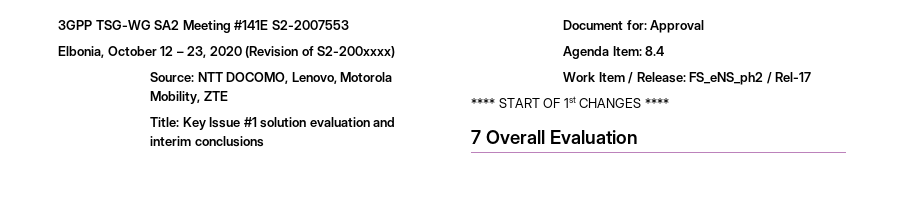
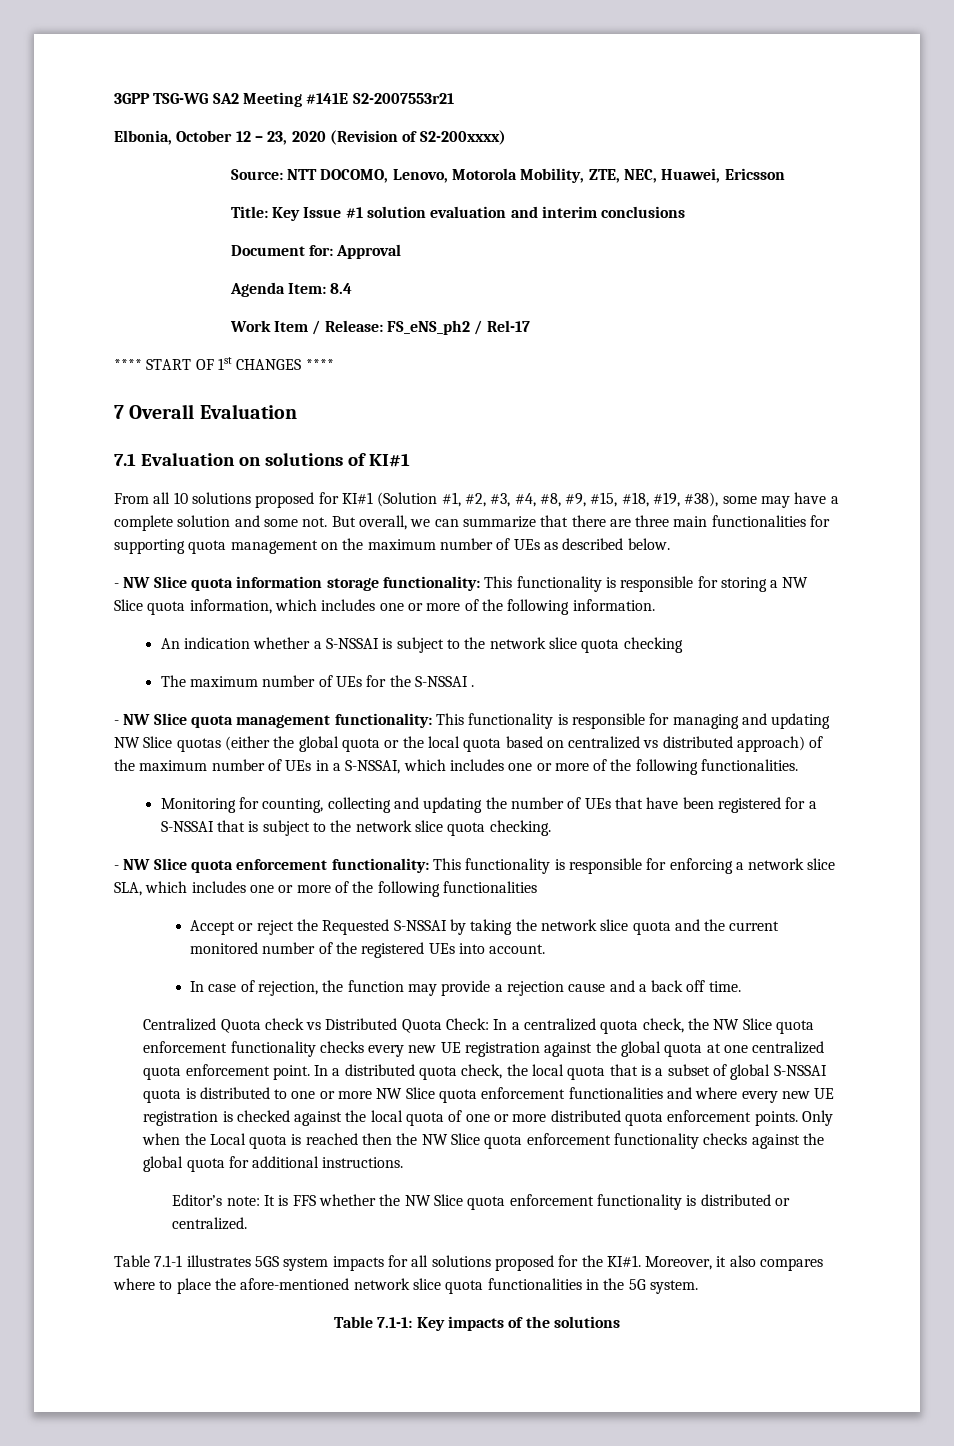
- 3GPP TSG-WG SA2 Meeting #141E S2-2007553
+ 3GPP TSG-WG SA2 Meeting #141E S2-2007553r21
- Source: NTT DOCOMO, Lenovo, Motorola Mobility, ZTE
+ Source: NTT DOCOMO, Lenovo, Motorola Mobility, ZTE, NEC, Huawei, Ericsson
+ 7.1 Evaluation on solutions of KI#1
+ From all 10 solutions proposed for KI#1 (Solution #1, #2, #3, #4, #8, #9, #15, #18, #19, #38), some may have a complete solution and some not. But overall, we can summarize that there are three main functionalities for supporting quota management on the maximum number of UEs as described below.
+ - NW Slice quota information storage functionality: This functionality is responsible for storing a NW Slice quota information, which includes one or more of the following information.
+ An indication whether a S-NSSAI is subject to the network slice quota checking
+ The maximum number of UEs for the S-NSSAI .
+ - NW Slice quota management functionality: This functionality is responsible for managing and updating NW Slice quotas (either the global quota or the local quota based on centralized vs distributed approach) of the maximum number of UEs in a S-NSSAI, which includes one or more of the following functionalities.
+ Monitoring for counting, collecting and updating the number of UEs that have been registered for a S-NSSAI that is subject to the network slice quota checking.
+ - NW Slice quota enforcement functionality: This functionality is responsible for enforcing a network slice SLA, which includes one or more of the following functionalities
+ Accept or reject the Requested S-NSSAI by taking the network slice quota and the current monitored number of the registered UEs into account.
+ In case of rejection, the function may provide a rejection cause and a back off time.
+ Centralized Quota check vs Distributed Quota Check: In a centralized quota check, the NW Slice quota enforcement functionality checks every new UE registration against the global quota at one centralized quota enforcement point. In a distributed quota check, the local quota that is a subset of global S-NSSAI quota is distributed to one or more NW Slice quota enforcement functionalities and where every new UE registration is checked against the local quota of one or more distributed quota enforcement points. Only when the Local quota is reached then the NW Slice quota enforcement functionality checks against the global quota for additional instructions.
+ Editor’s note: It is FFS whether the NW Slice quota enforcement functionality is distributed or centralized.
+ Table 7.1-1 illustrates 5GS system impacts for all solutions proposed for the KI#1. Moreover, it also compares where to place the afore-mentioned network slice quota functionalities in the 5G system.
+ Table 7.1-1: Key impacts of the solutions

